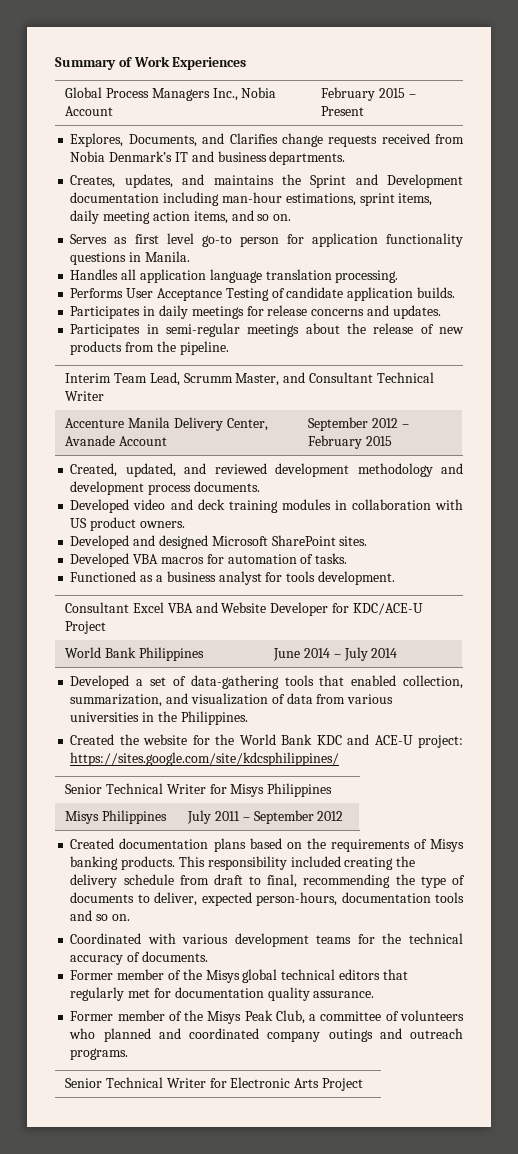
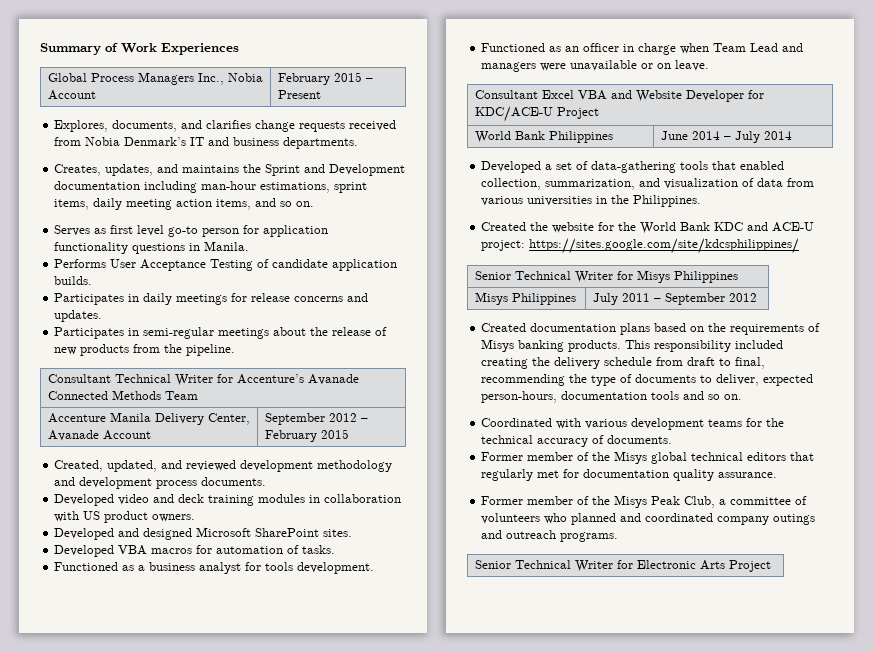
- Explores, Documents, and Clarifies change requests received from Nobia Denmark’s IT and business departments.
+ Explores, documents, and clarifies change requests received from Nobia Denmark’s IT and business departments.
- Handles all application language translation processing.
- Interim Team Lead, Scrumm Master, and Consultant Technical Writer
+ Consultant Technical Writer for Accenture’s Avanade Connected Methods Team
+ Functioned as an officer in charge when Team Lead and managers were unavailable or on leave.

